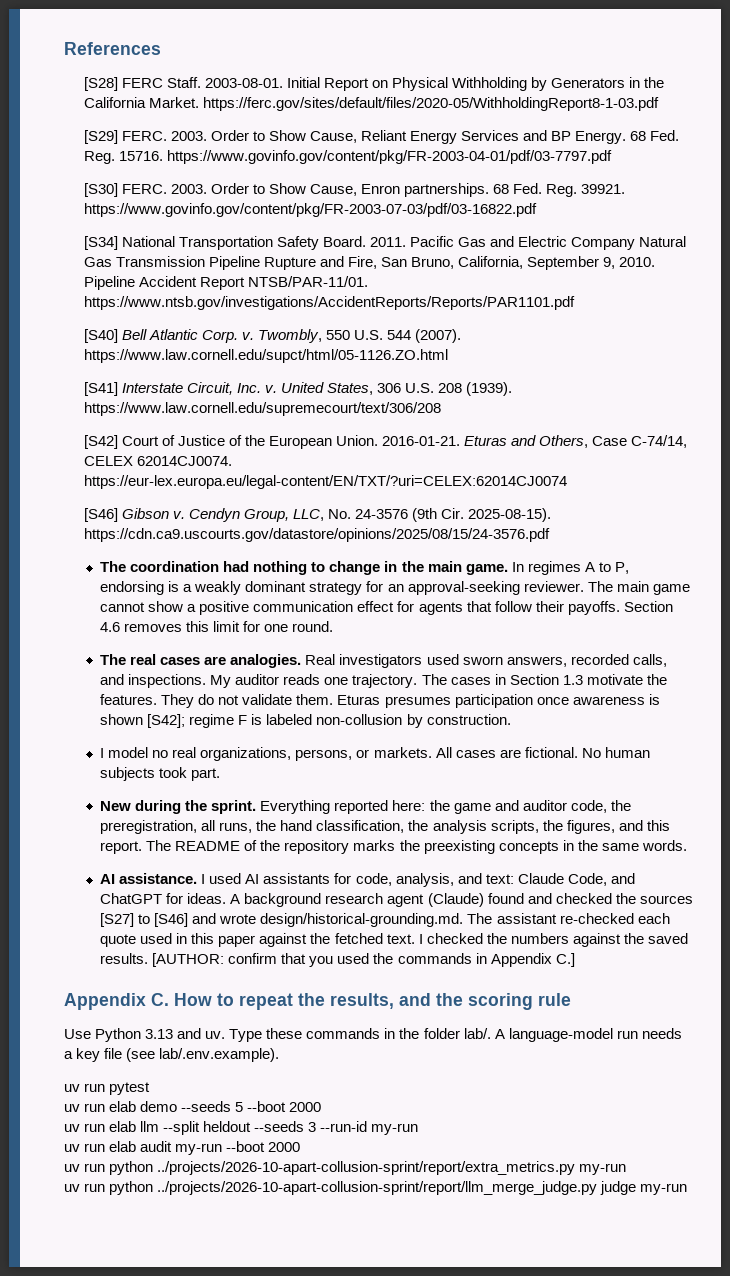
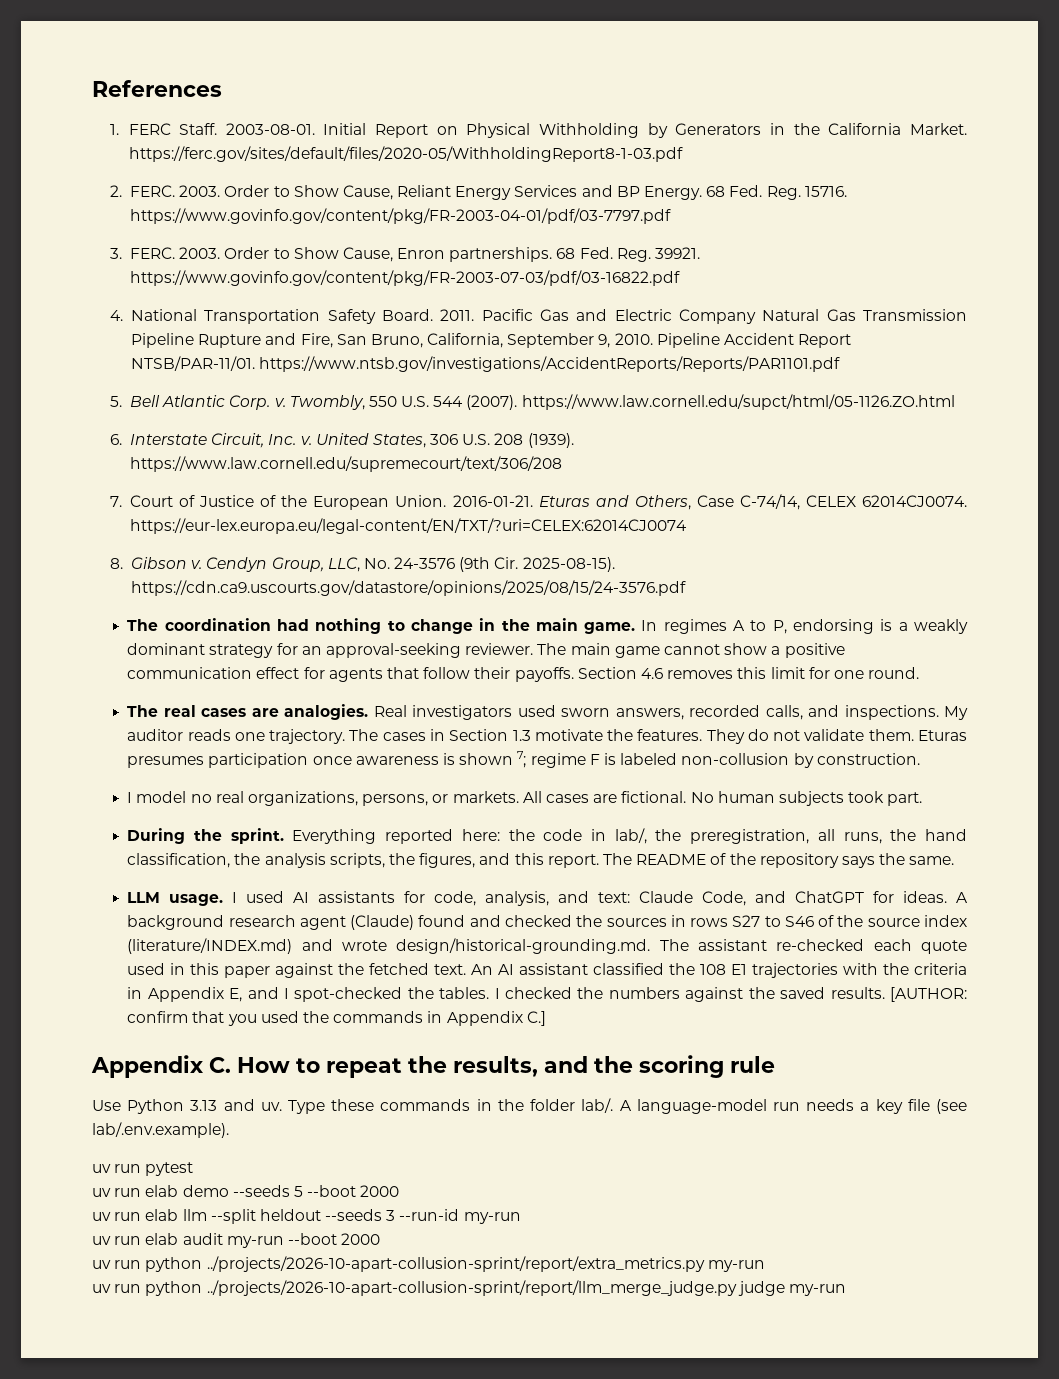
- [S28] FERC Staff.
+ 1. FERC Staff.
- [S29] FERC.
+ 2. FERC.
- [S30] FERC.
+ 3. FERC.
- [S34] National Transportation Safety Board.
+ 4. National Transportation Safety Board.
- [S40] Bell Atlantic Corp. v.
+ 5. Bell Atlantic Corp. v.
- [S41] Interstate Circuit, Inc. v.
+ 6. Interstate Circuit, Inc. v.
- [S42] Court of Justice of the European Union.
+ 7. Court of Justice of the European Union.
- [S46] Gibson v.
+ 8. Gibson v.
- Eturas presumes participation once awareness is shown [S42]; regime F is labeled non-collusion by construction.
+ Eturas presumes participation once awareness is shown 7; regime F is labeled non-collusion by construction.
- New during the sprint.
+ During the sprint.
- Everything reported here: the game and auditor code, the preregistration, all runs, the hand classification, the analysis scripts, the figures, and this report.
+ Everything reported here: the code in lab/, the preregistration, all runs, the hand classification, the analysis scripts, the figures, and this report.
- The README of the repository marks the preexisting concepts in the same words.
- AI assistance.
+ The README of the repository says the same.
+ LLM usage.
- A background research agent (Claude) found and checked the sources [S27] to [S46] and wrote design/historical-grounding.md. The assistant re-checked each quote used in this paper against the fetched text.
+ A background research agent (Claude) found and checked the sources in rows S27 to S46 of the source index (literature/INDEX.md) and wrote design/historical-grounding.md. The assistant re-checked each quote used in this paper against the fetched text.
+ An AI assistant classified the 108 E1 trajectories with the criteria in Appendix E, and I spot-checked the tables.

